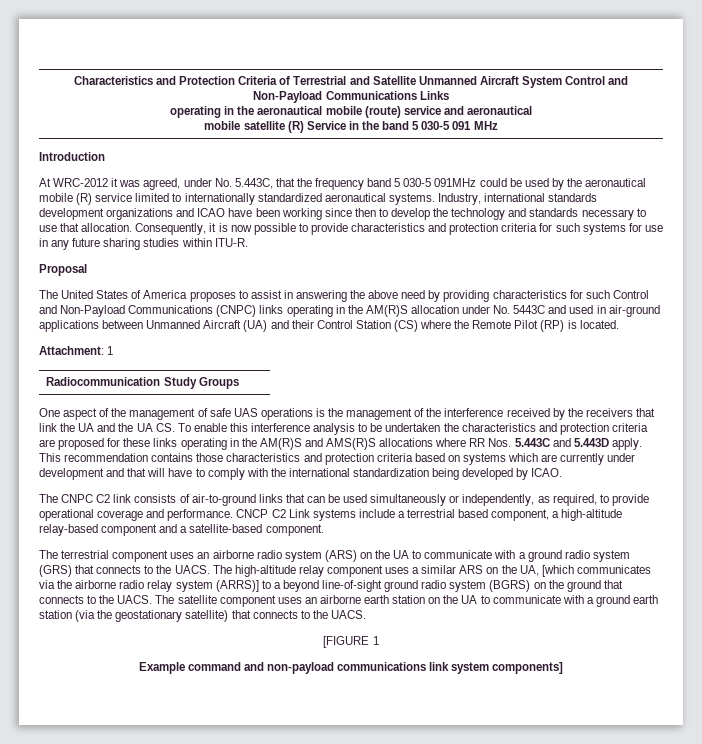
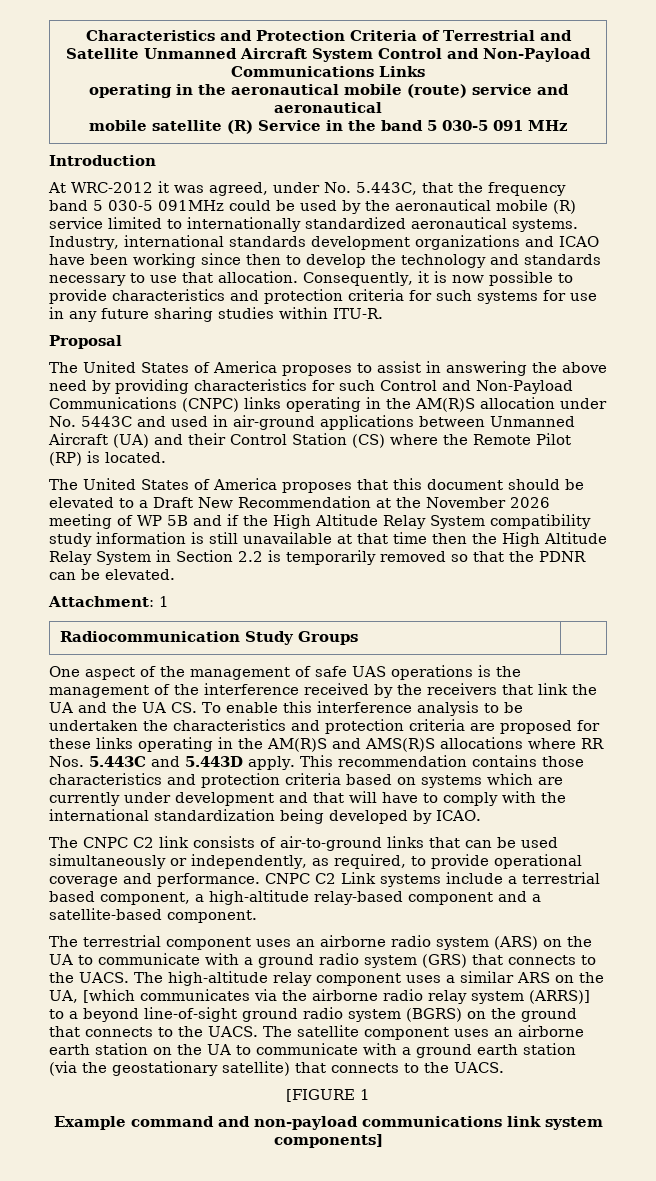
+ The United States of America proposes that this document should be elevated to a Draft New Recommendation at the November 2026 meeting of WP 5B and if the High Altitude Relay System compatibility study information is still unavailable at that time then the High Altitude Relay System in Section 2.2 is temporarily removed so that the PDNR can be elevated.
- CNCP C2 Link systems include a terrestrial based component, a high-altitude relay-based component and a satellite-based component.
+ CNPC C2 Link systems include a terrestrial based component, a high-altitude relay-based component and a satellite-based component.

